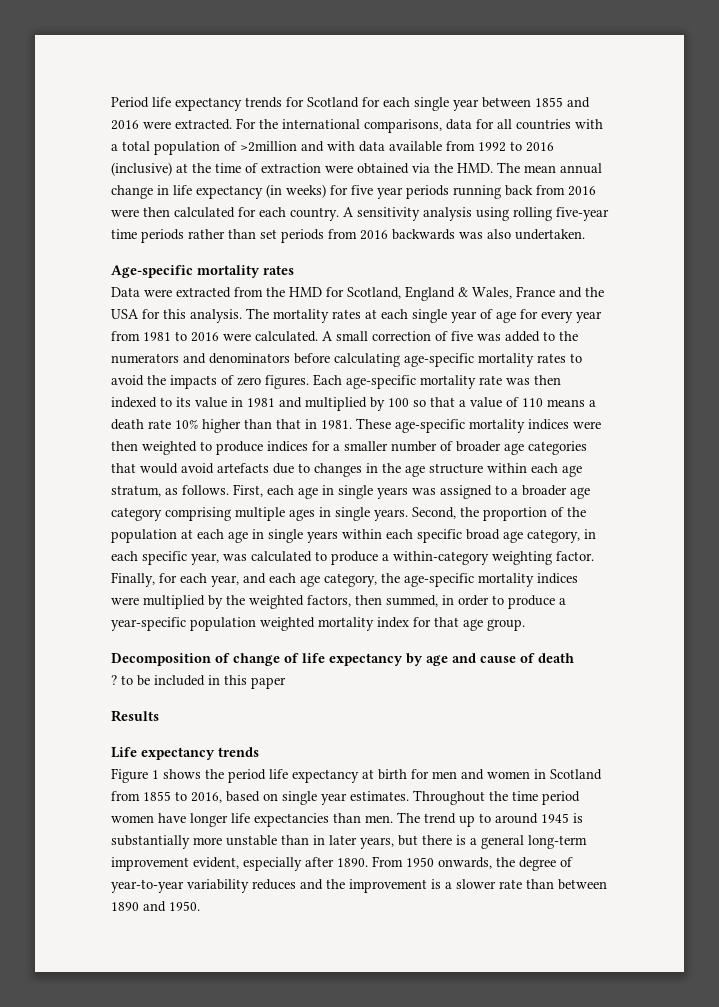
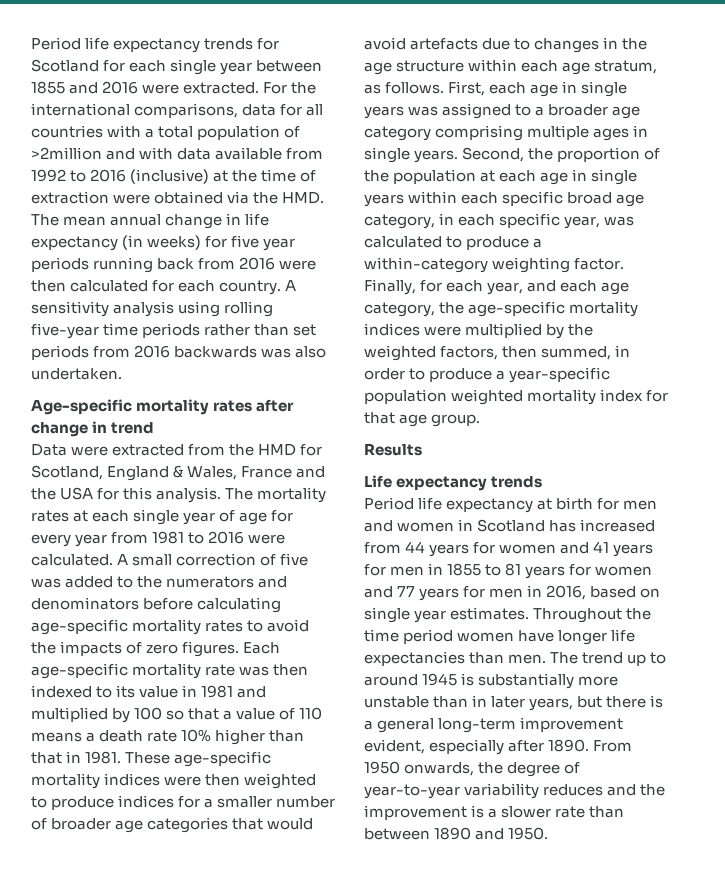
- Age-specific mortality rates
+ Age-specific mortality rates after change in trend
- Decomposition of change of life expectancy by age and cause of death
- ? to be included in this paper
- Figure 1 shows the period life expectancy at birth for men and women in Scotland from 1855 to 2016, based on single year estimates.
+ Period life expectancy at birth for men and women in Scotland has increased from 44 years for women and 41 years for men in 1855 to 81 years for women and 77 years for men in 2016, based on single year estimates.

